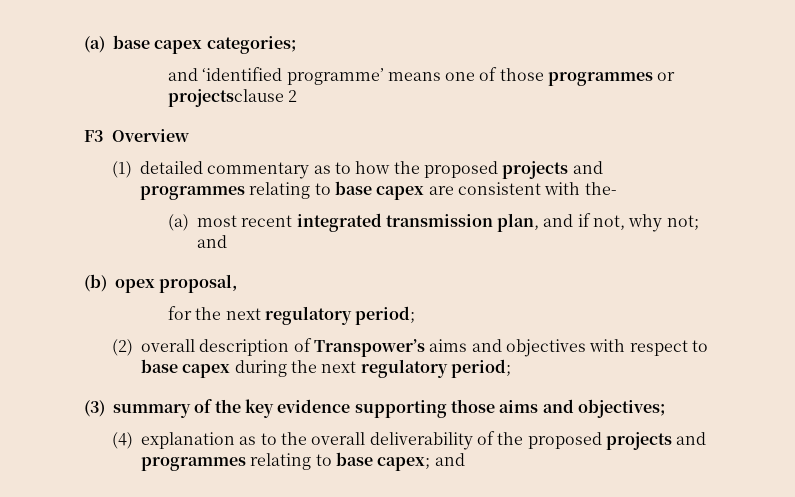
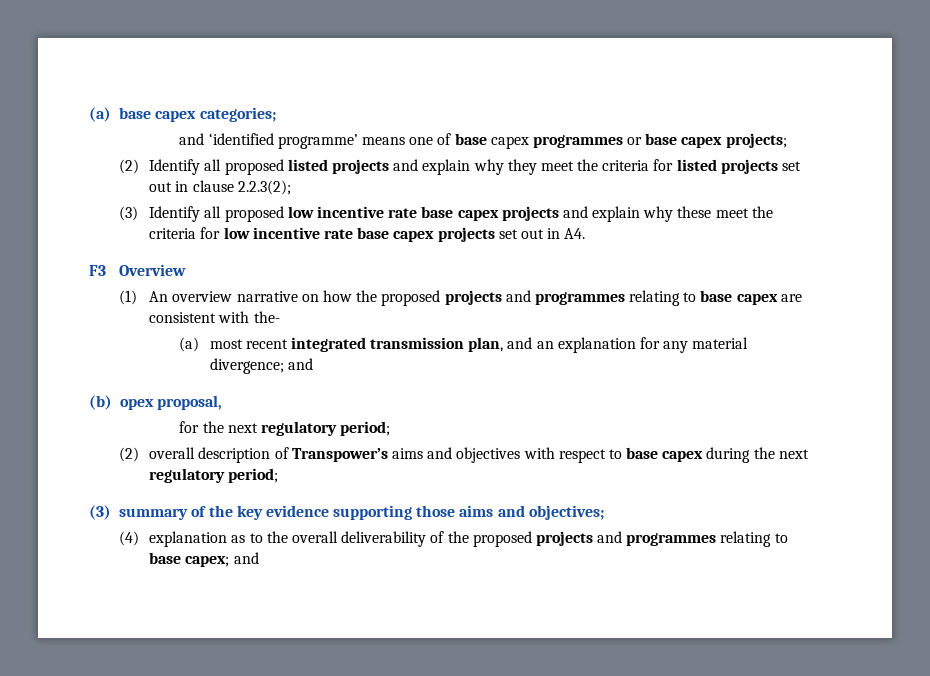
- and ‘identified programme’ means one of those programmes or projectsclause 2
+ and ‘identified programme’ means one of base capex programmes or base capex projects;
+ (2) Identify all proposed listed projects and explain why they meet the criteria for listed projects set out in clause 2.2.3(2);
+ (3) Identify all proposed low incentive rate base capex projects and explain why these meet the criteria for low incentive rate base capex projects set out in A4.
- (1) detailed commentary as to how the proposed projects and programmes relating to base capex are consistent with the-
+ (1) An overview narrative on how the proposed projects and programmes relating to base capex are consistent with the-
- (a) most recent integrated transmission plan, and if not, why not; and
+ (a) most recent integrated transmission plan, and an explanation for any material divergence; and

